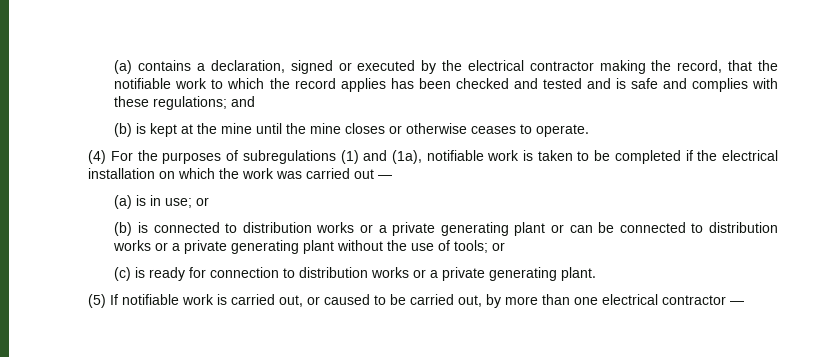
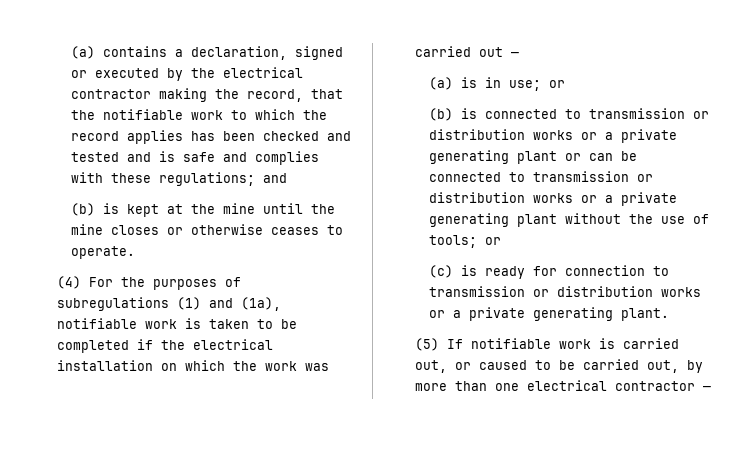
- (b) is connected to distribution works or a private generating plant or can be connected to distribution works or a private generating plant without the use of tools; or
+ (b) is connected to transmission or distribution works or a private generating plant or can be connected to transmission or distribution works or a private generating plant without the use of tools; or
- (c) is ready for connection to distribution works or a private generating plant.
+ (c) is ready for connection to transmission or distribution works or a private generating plant.

